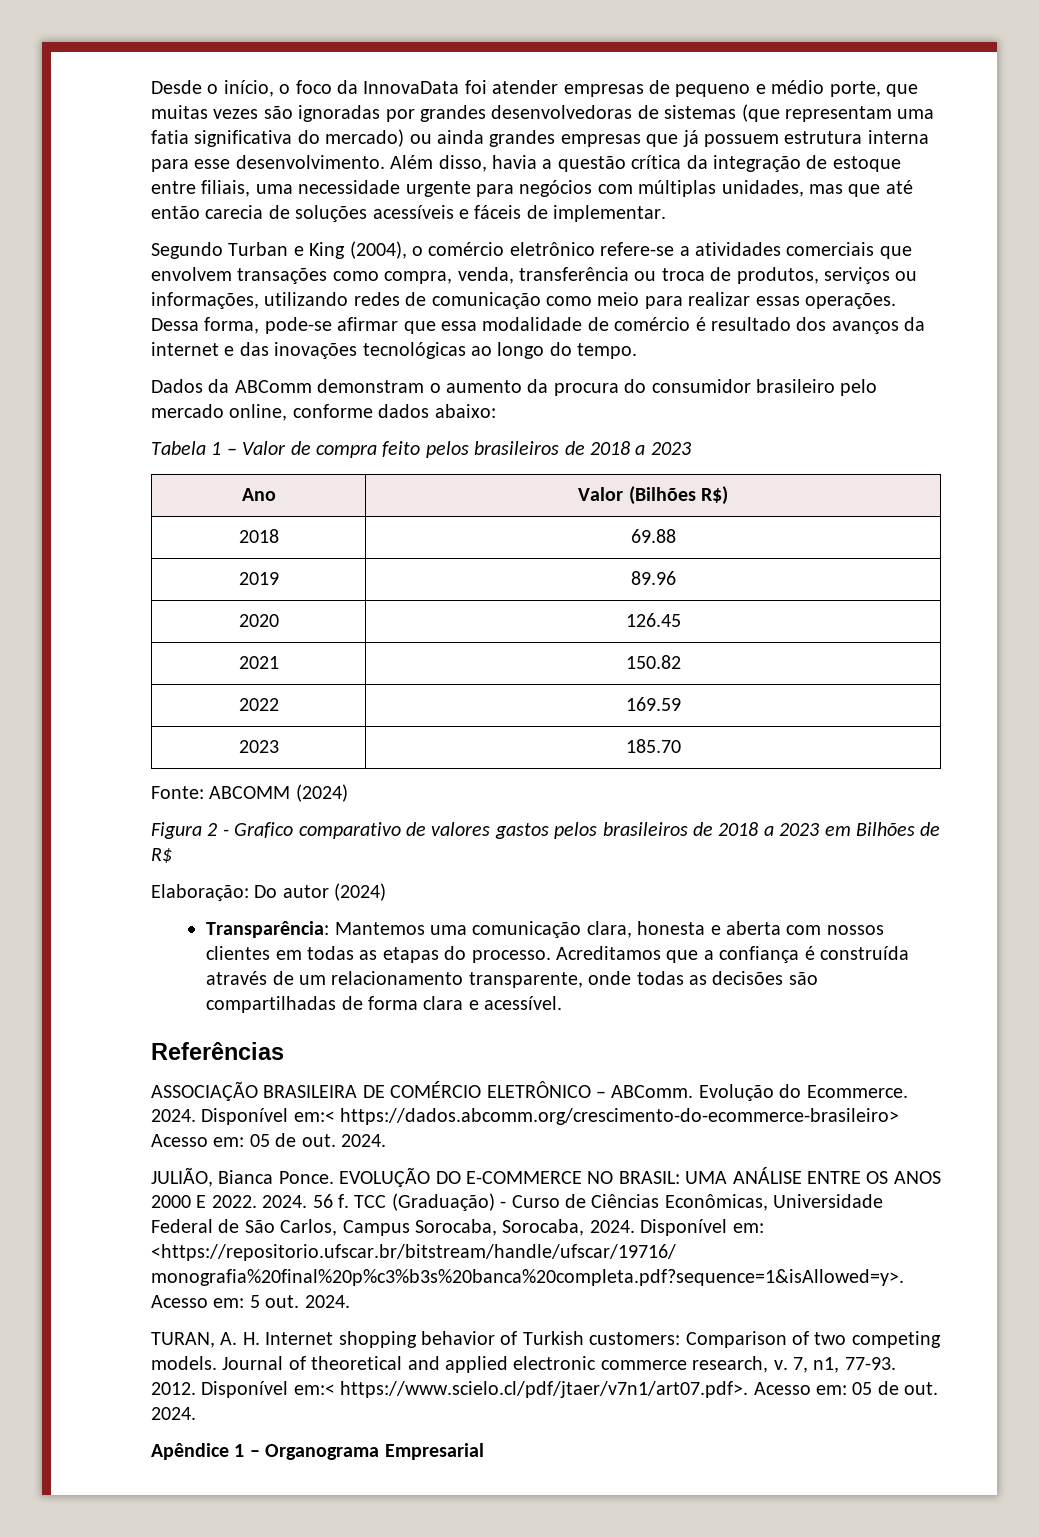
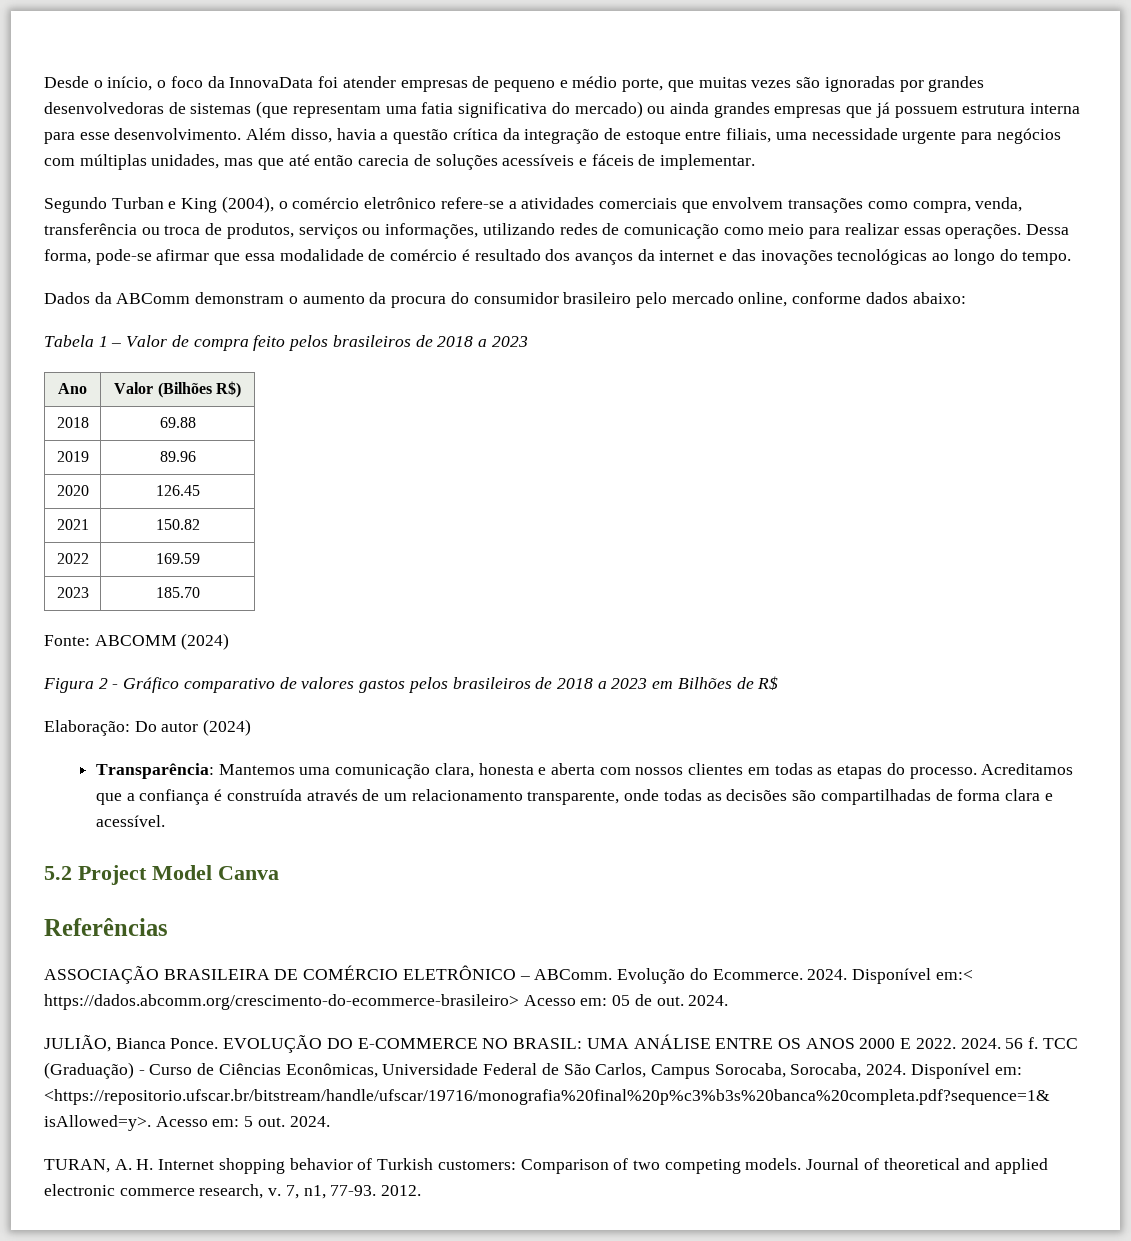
- Figura 2 - Grafico comparativo de valores gastos pelos brasileiros de 2018 a 2023 em Bilhões de R$
+ Figura 2 - Gráfico comparativo de valores gastos pelos brasileiros de 2018 a 2023 em Bilhões de R$
+ 5.2 Project Model Canva
- Disponível em:< https://www.scielo.cl/pdf/jtaer/v7n1/art07.pdf>. Acesso em: 05 de out. 2024.
- Apêndice 1 – Organograma Empresarial

